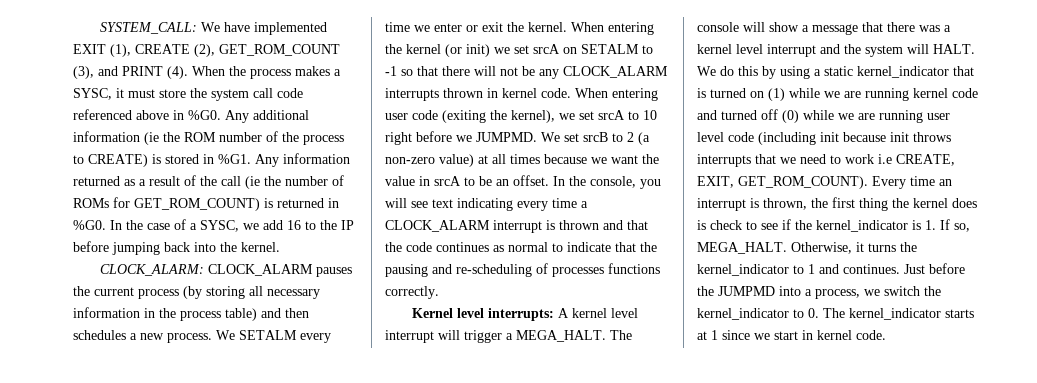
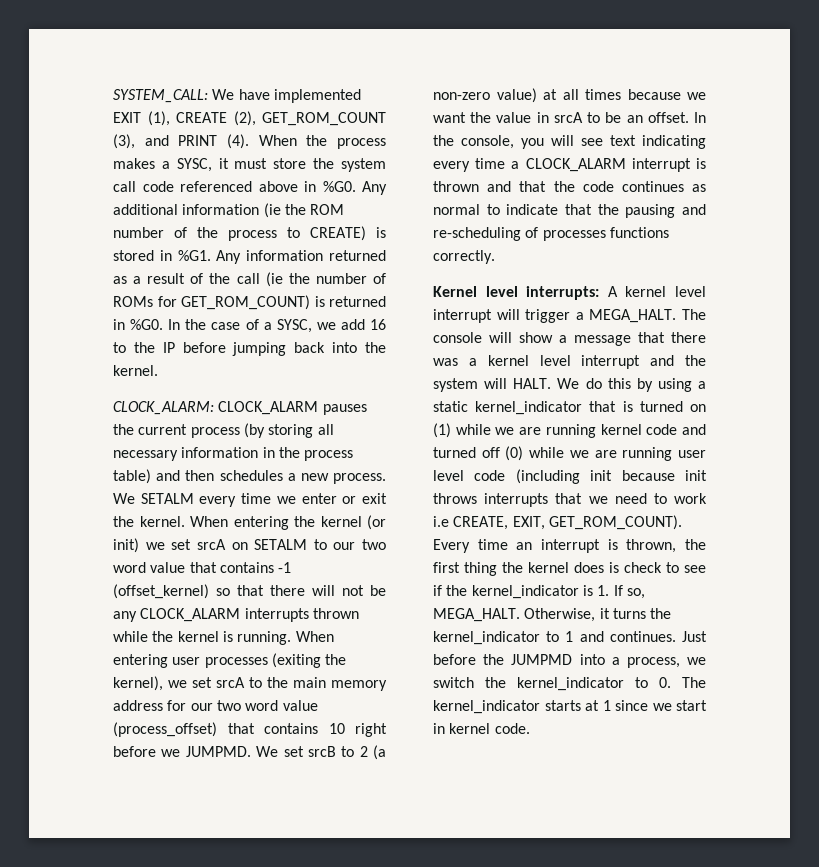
- When entering the kernel (or init) we set srcA on SETALM to -1 so that there will not be any CLOCK_ALARM interrupts thrown in kernel code.
+ When entering the kernel (or init) we set srcA on SETALM to our two word value that contains -1 (offset_kernel) so that there will not be any CLOCK_ALARM interrupts thrown while the kernel is running.
- When entering user code (exiting the kernel), we set srcA to 10 right before we JUMPMD.
+ When entering user processes (exiting the kernel), we set srcA to the main memory address for our two word value (process_offset) that contains 10 right before we JUMPMD.

